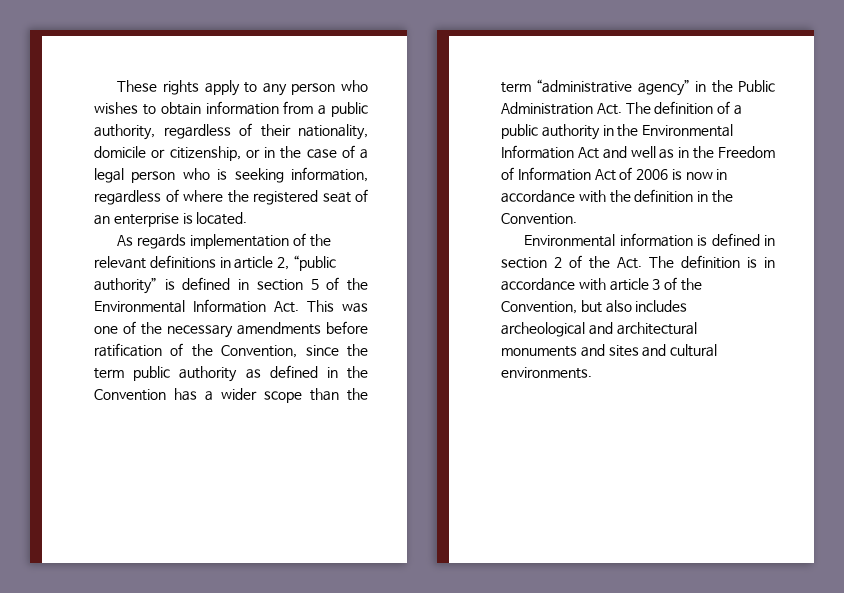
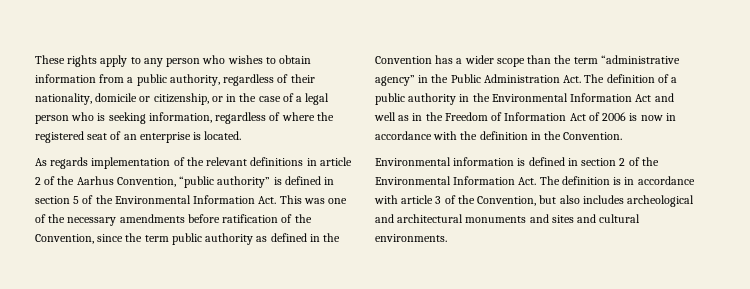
- As regards implementation of the relevant definitions in article 2, “public authority” is defined in section 5 of the Environmental Information Act. This was one of the necessary amendments before ratification of the Convention, since the term public authority as defined in the Convention has a wider scope than the term “administrative agency” in the Public Administration Act. The definition of a public authority in the Environmental Information Act and well as in the Freedom of Information Act of 2006 is now in accordance with the definition in the Convention.
+ As regards implementation of the relevant definitions in article 2 of the Aarhus Convention, “public authority” is defined in section 5 of the Environmental Information Act. This was one of the necessary amendments before ratification of the Convention, since the term public authority as defined in the Convention has a wider scope than the term “administrative agency” in the Public Administration Act. The definition of a public authority in the Environmental Information Act and well as in the Freedom of Information Act of 2006 is now in accordance with the definition in the Convention.
- Environmental information is defined in section 2 of the Act. The definition is in accordance with article 3 of the Convention, but also includes archeological and architectural monuments and sites and cultural environments.
+ Environmental information is defined in section 2 of the Environmental Information Act. The definition is in accordance with article 3 of the Convention, but also includes archeological and architectural monuments and sites and cultural environments.

